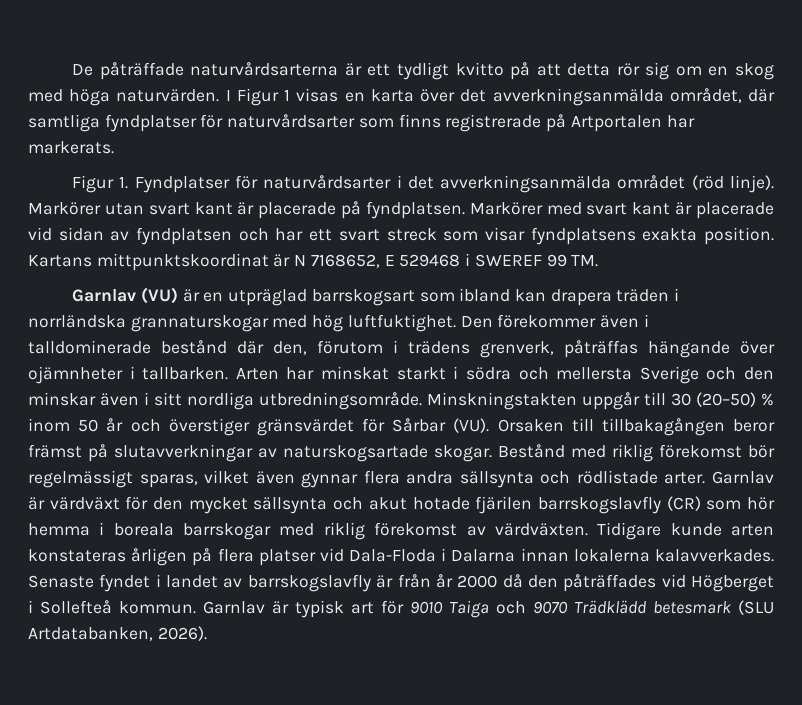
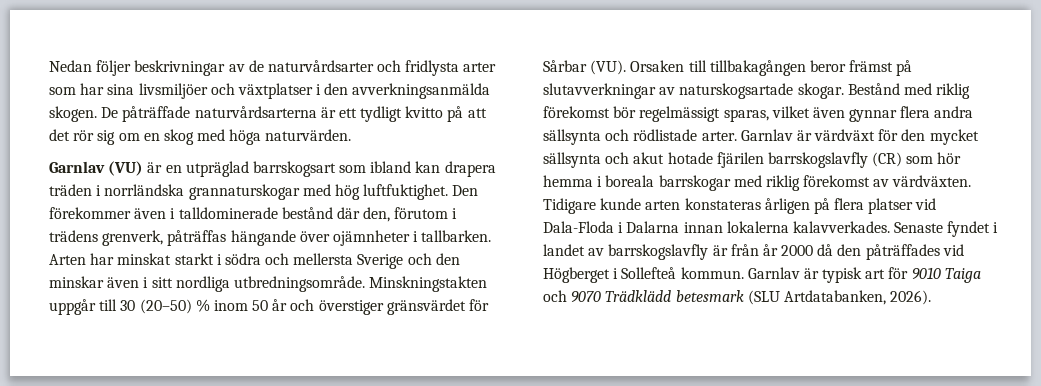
+ Nedan följer beskrivningar av de naturvårdsarter och fridlysta arter som har sina livsmiljöer och växtplatser i den avverkningsanmälda skogen.
- De påträffade naturvårdsarterna är ett tydligt kvitto på att detta rör sig om en skog med höga naturvärden. I Figur 1 visas en karta över det avverkningsanmälda området, där samtliga fyndplatser för naturvårdsarter som finns registrerade på Artportalen har markerats.
- Figur 1. Fyndplatser för naturvårdsarter i det avverkningsanmälda området (röd linje). Markörer utan svart kant är placerade på fyndplatsen. Markörer med svart kant är placerade vid sidan av fyndplatsen och har ett svart streck som visar fyndplatsens exakta position. Kartans mittpunktskoordinat är N 7168652, E 529468 i SWEREF 99 TM.
+ De påträffade naturvårdsarterna är ett tydligt kvitto på att det rör sig om en skog med höga naturvärden.

